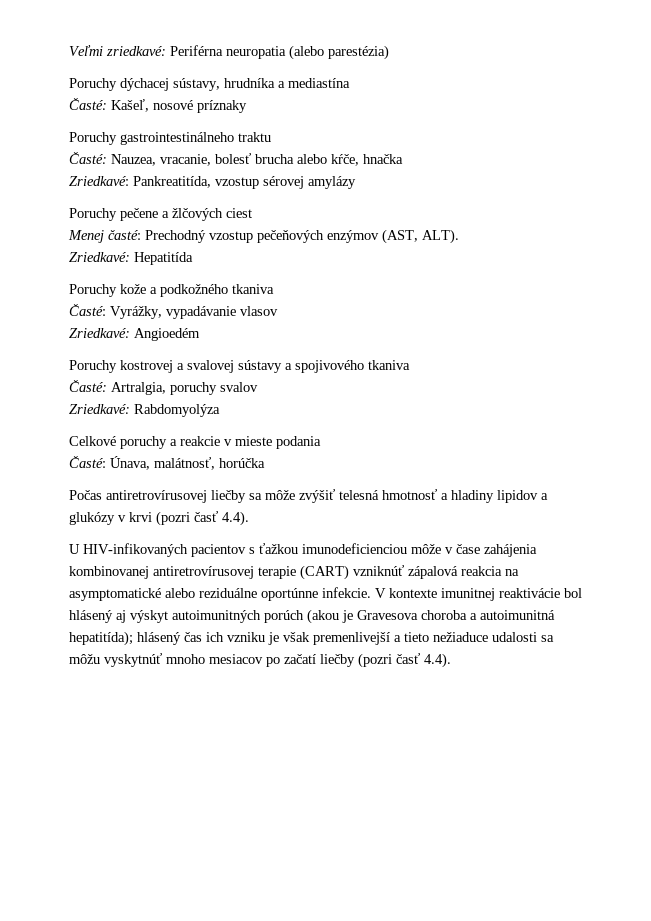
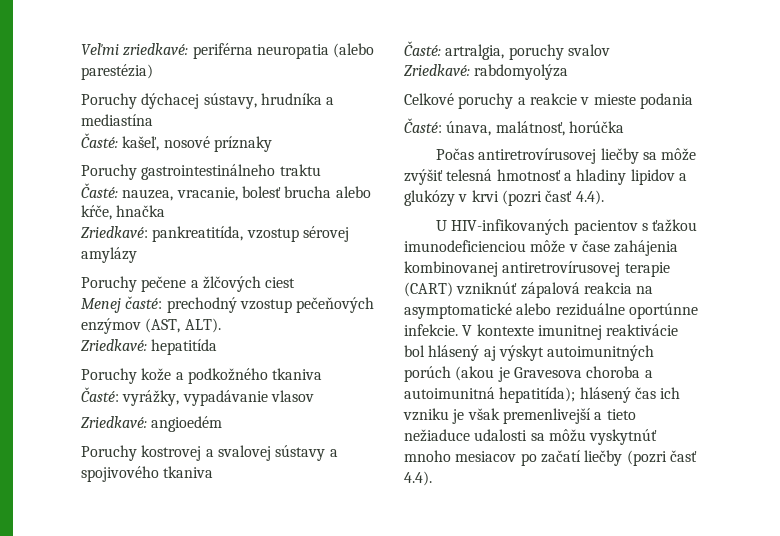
- Veľmi zriedkavé: Periférna neuropatia (alebo parestézia)
+ Veľmi zriedkavé: periférna neuropatia (alebo parestézia)
- Časté: Kašeľ, nosové príznaky
+ Časté: kašeľ, nosové príznaky
- Časté: Nauzea, vracanie, bolesť brucha alebo kŕče, hnačka
+ Časté: nauzea, vracanie, bolesť brucha alebo kŕče, hnačka
- Zriedkavé: Pankreatitída, vzostup sérovej amylázy
+ Zriedkavé: pankreatitída, vzostup sérovej amylázy
- Menej časté: Prechodný vzostup pečeňových enzýmov (AST, ALT).
+ Menej časté: prechodný vzostup pečeňových enzýmov (AST, ALT).
- Zriedkavé: Hepatitída
+ Zriedkavé: hepatitída
- Časté: Vyrážky, vypadávanie vlasov
+ Časté: vyrážky, vypadávanie vlasov
- Zriedkavé: Angioedém
+ Zriedkavé: angioedém
- Časté: Artralgia, poruchy svalov
+ Časté: artralgia, poruchy svalov
- Zriedkavé: Rabdomyolýza
+ Zriedkavé: rabdomyolýza
- Časté: Únava, malátnosť, horúčka
+ Časté: únava, malátnosť, horúčka

